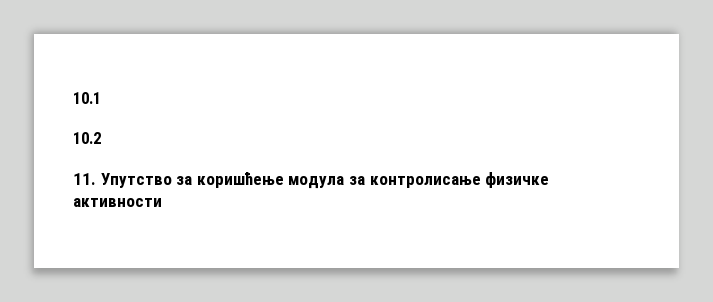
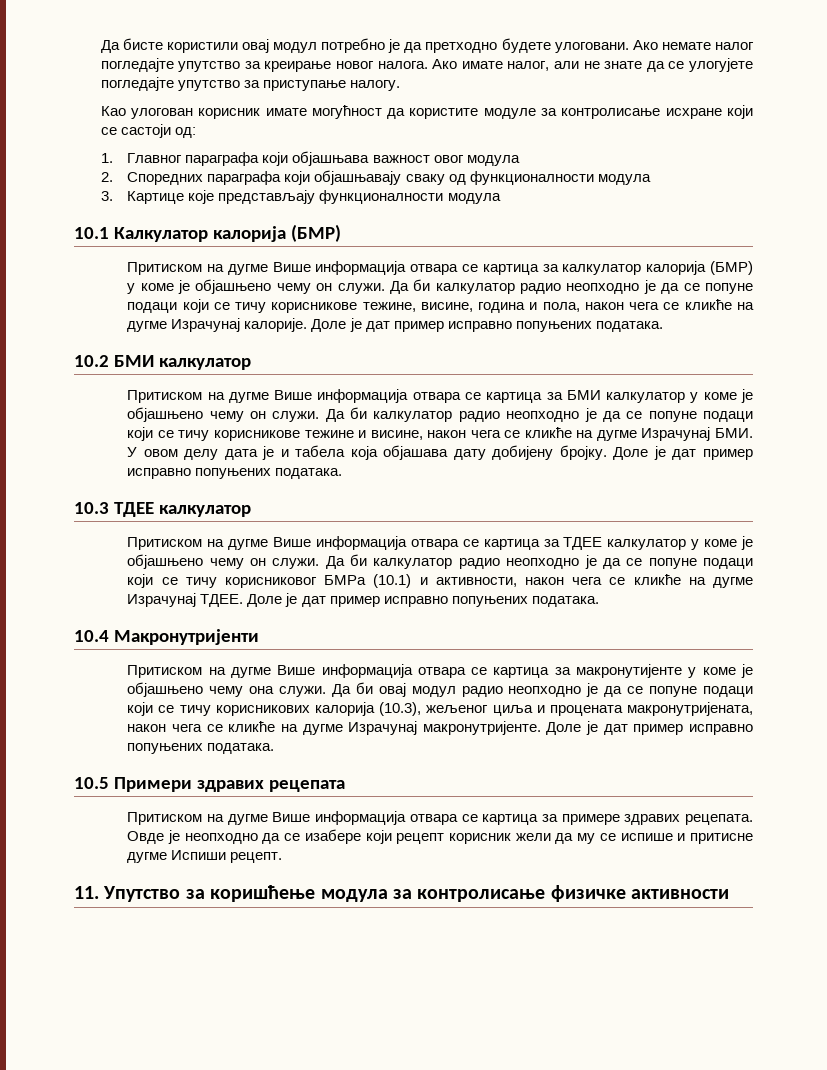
- 10.1
- 10.2
+ Да бисте користили овај модул потребно је да претходно будете улоговани. Ако немате налог погледајте упутство за креирање новог налога. Ако имате налог, али не знате да се улогујете погледајте упутство за приступање налогу.
+ Као улогован корисник имате могућност да користите модуле за контролисање исхране који се састоји од:
+ 1. Главног параграфа који објашњава важност овог модула
+ 2. Споредних параграфа који објашњавају сваку од функционалности модула
+ 3. Картице које представљају функционалности модула
+ 10.1 Калкулатор калорија (БМР)
+ Притиском на дугме Више информација отвара се картица за калкулатор калорија (БМР) у коме је објашњено чему он служи. Да би калкулатор радио неопходно је да се попуне подаци који се тичу корисникове тежине, висине, година и пола, након чега се кликће на дугме Израчунај калорије. Доле је дат пример исправно попуњених података.
+ 10.2 БМИ калкулатор
+ Притиском на дугме Више информација отвара се картица за БМИ калкулатор у коме је објашњено чему он служи. Да би калкулатор радио неопходно је да се попуне подаци који се тичу корисникове тежине и висине, након чега се кликће на дугме Израчунај БМИ. У овом делу дата је и табела која објашава дату добијену бројку. Доле је дат пример исправно попуњених података.
+ 10.3 ТДЕЕ калкулатор
+ Притиском на дугме Више информација отвара се картица за ТДЕЕ калкулатор у коме је објашњено чему он служи. Да би калкулатор радио неопходно је да се попуне подаци који се тичу корисниковог БМРа (10.1) и активности, након чега се кликће на дугме Израчунај ТДЕЕ. Доле је дат пример исправно попуњених података.
+ 10.4 Макронутријенти
+ Притиском на дугме Више информација отвара се картица за макронутијенте у коме је објашњено чему она служи. Да би овај модул радио неопходно је да се попуне подаци који се тичу корисникових калорија (10.3), жељеног циља и процената макронутријената, након чега се кликће на дугме Израчунај макронутријенте. Доле је дат пример исправно попуњених података.
+ 10.5 Примери здравих рецепата
+ Притиском на дугме Више информација отвара се картица за примере здравих рецепата. Овде је неопходно да се изабере који рецепт корисник жели да му се испише и притисне дугме Испиши рецепт.

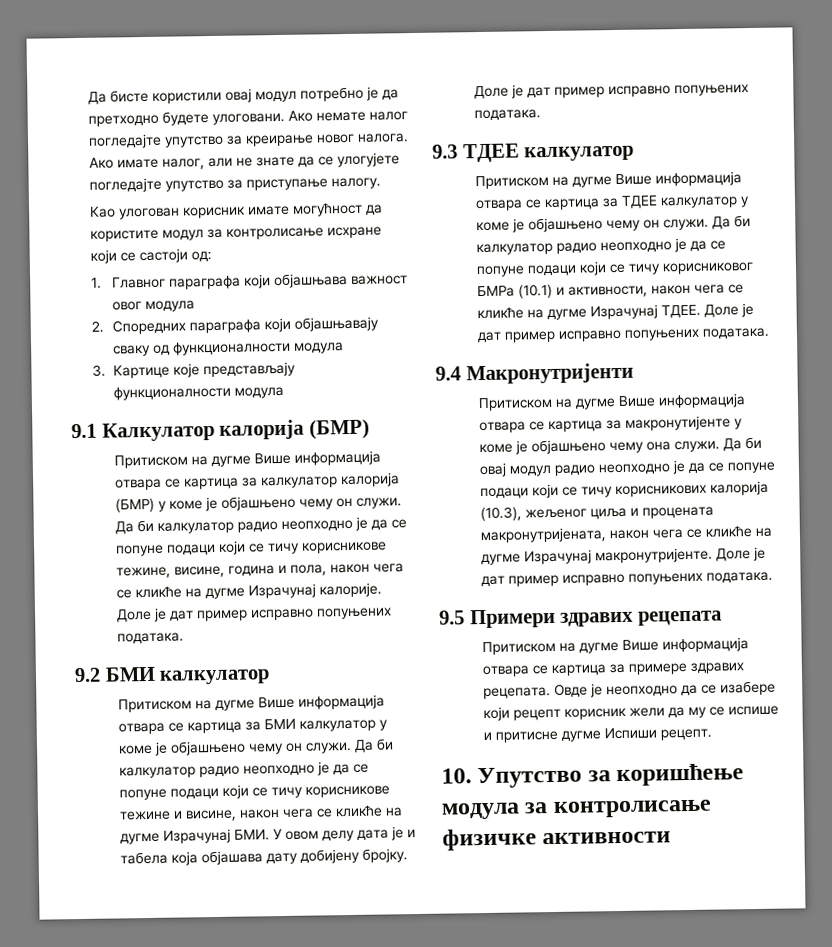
- Као улогован корисник имате могућност да користите модуле за контролисање исхране који се састоји од:
+ Као улогован корисник имате могућност да користите модул за контролисање исхране који се састоји од:
- 10.1 Калкулатор калорија (БМР)
+ 9.1 Калкулатор калорија (БМР)
- 10.2 БМИ калкулатор
+ 9.2 БМИ калкулатор
- 10.3 ТДЕЕ калкулатор
+ 9.3 ТДЕЕ калкулатор
- 10.4 Макронутријенти
+ 9.4 Макронутријенти
- 10.5 Примери здравих рецепата
+ 9.5 Примери здравих рецепата
- 11. Упутство за коришћење модула за контролисање физичке активности
+ 10. Упутство за коришћење модула за контролисање физичке активности

